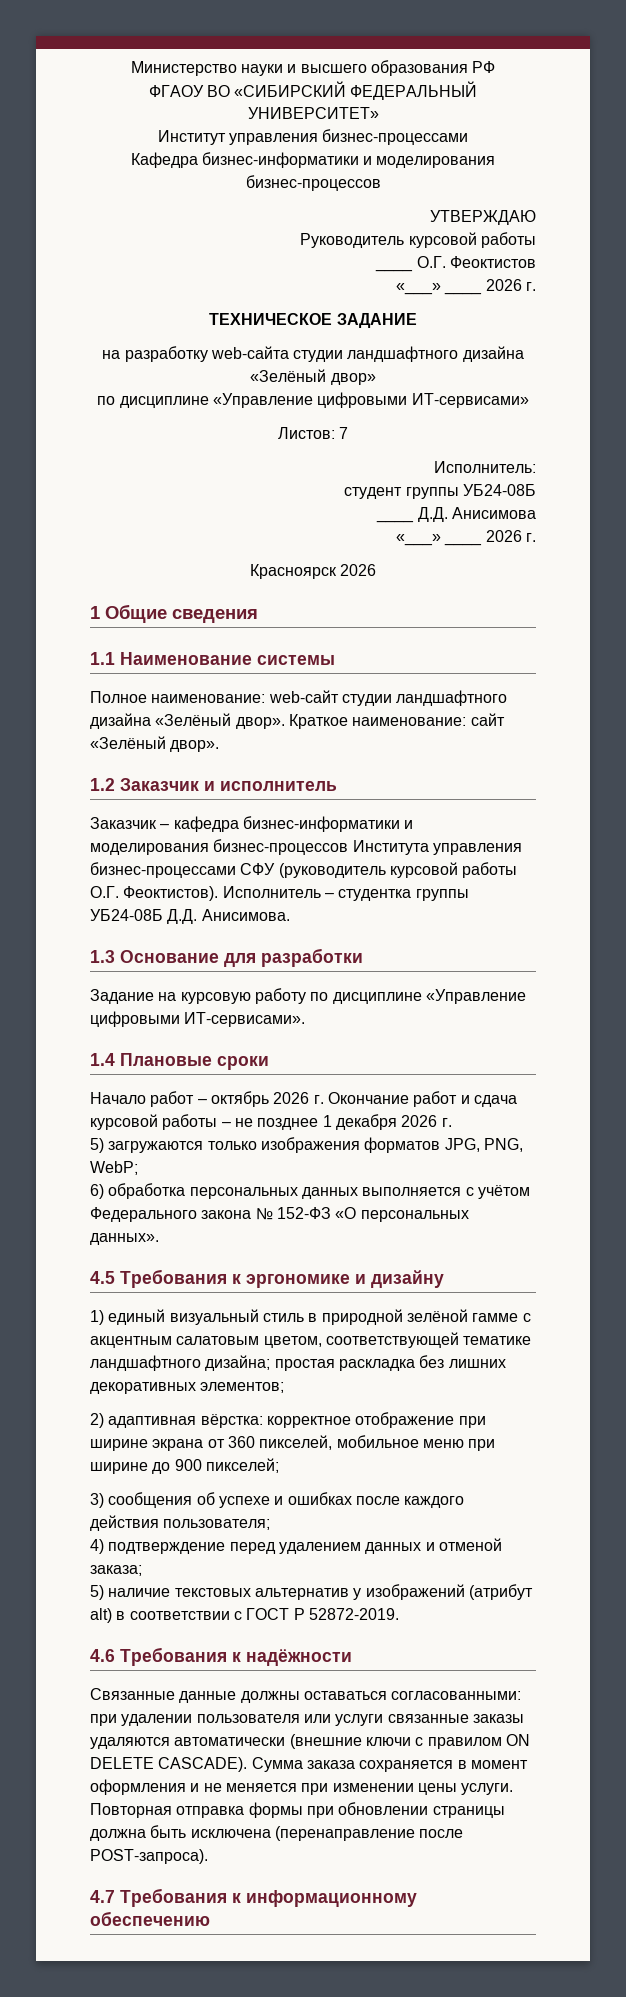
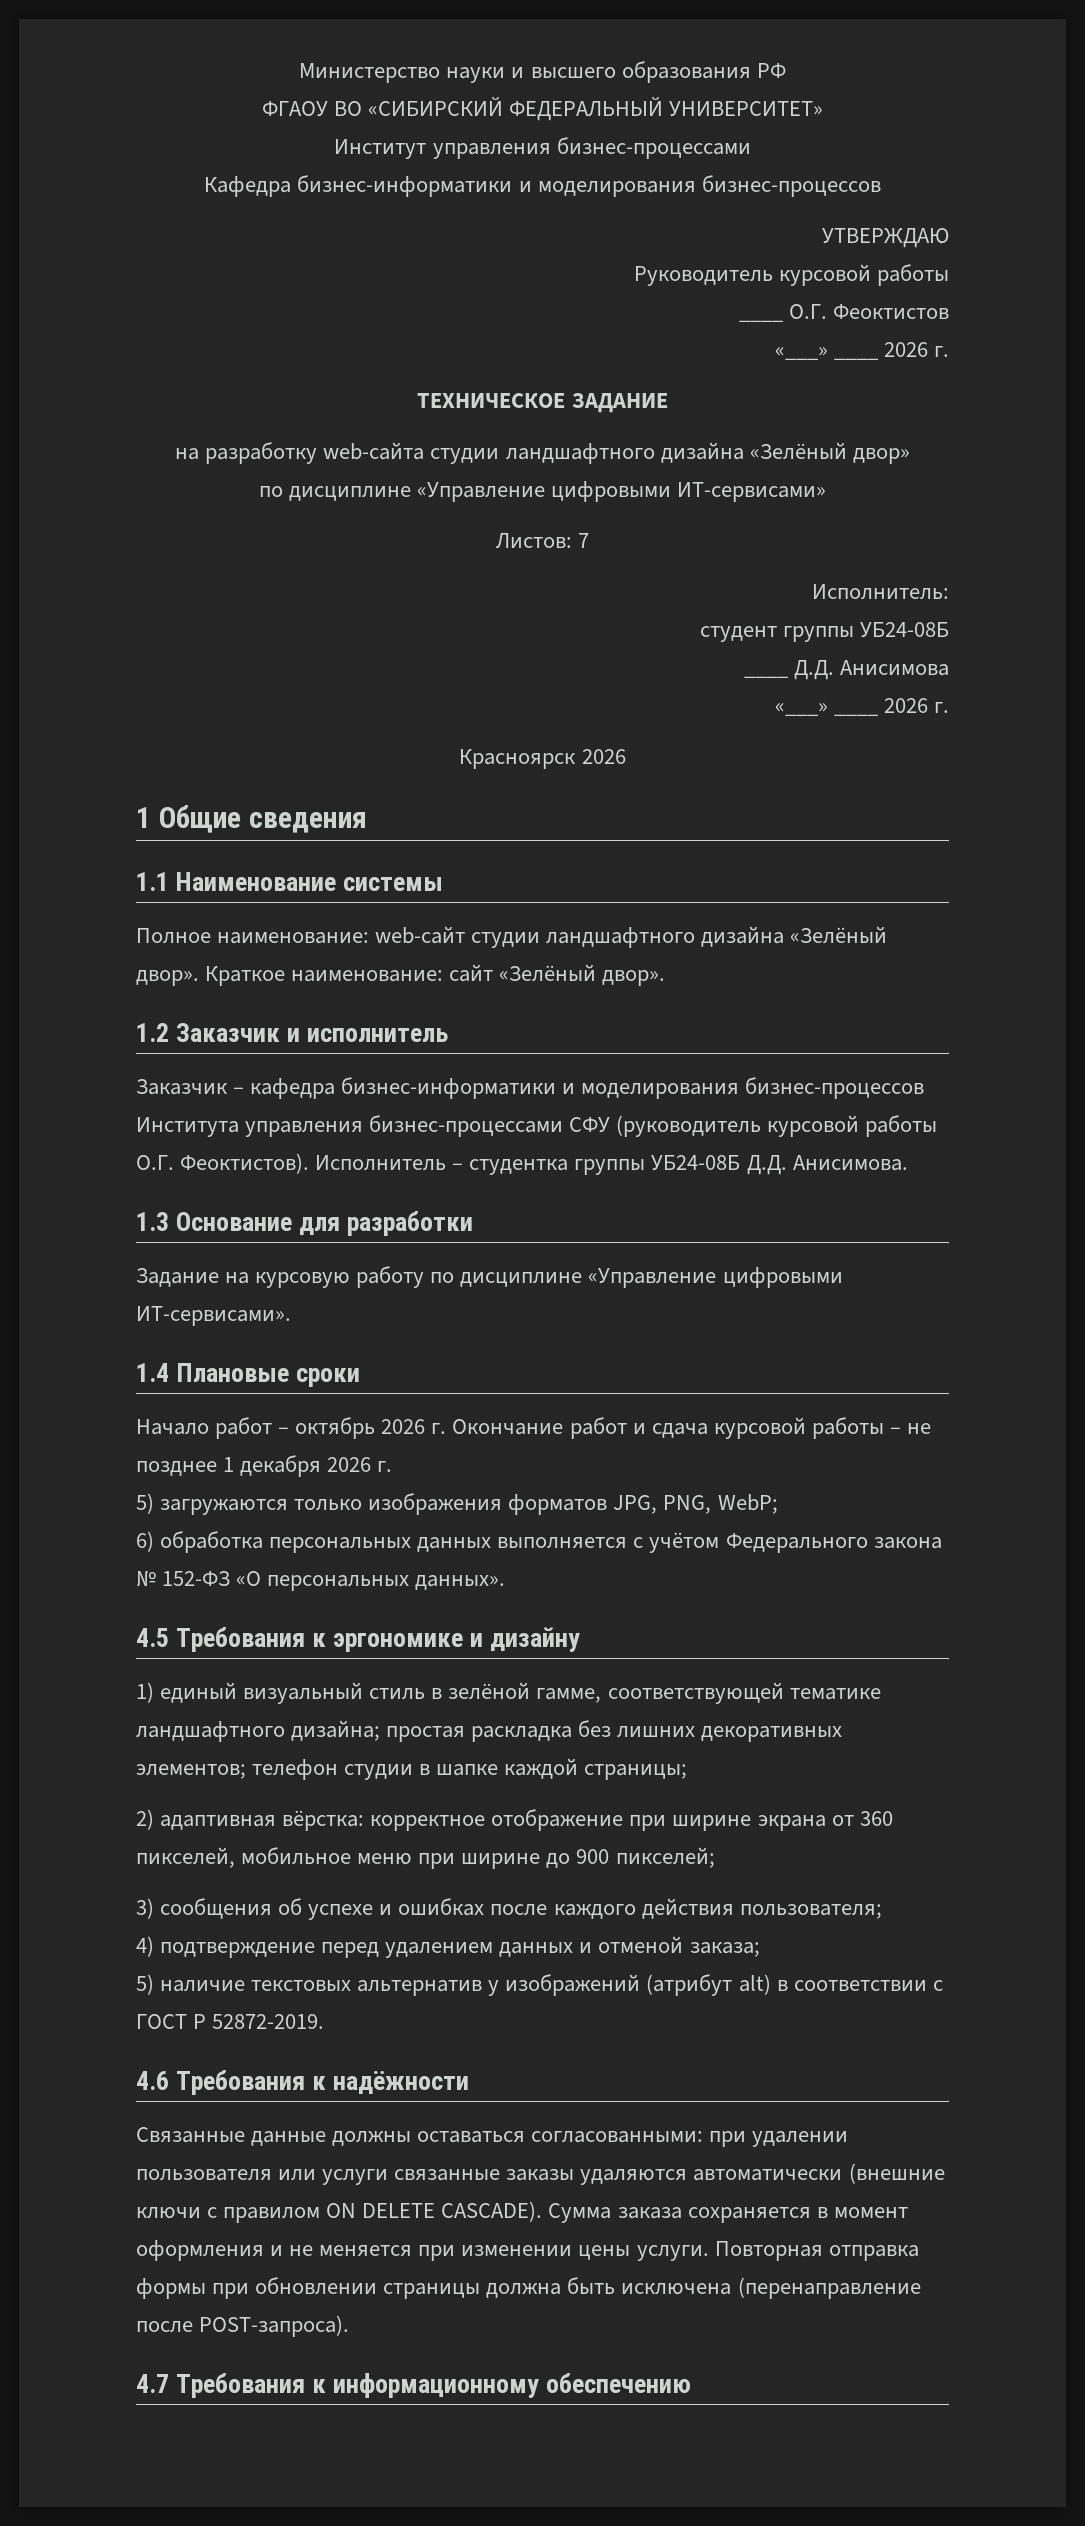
- 1) единый визуальный стиль в природной зелёной гамме с акцентным салатовым цветом, соответствующей тематике ландшафтного дизайна; простая раскладка без лишних декоративных элементов;
+ 1) единый визуальный стиль в зелёной гамме, соответствующей тематике ландшафтного дизайна; простая раскладка без лишних декоративных элементов; телефон студии в шапке каждой страницы;

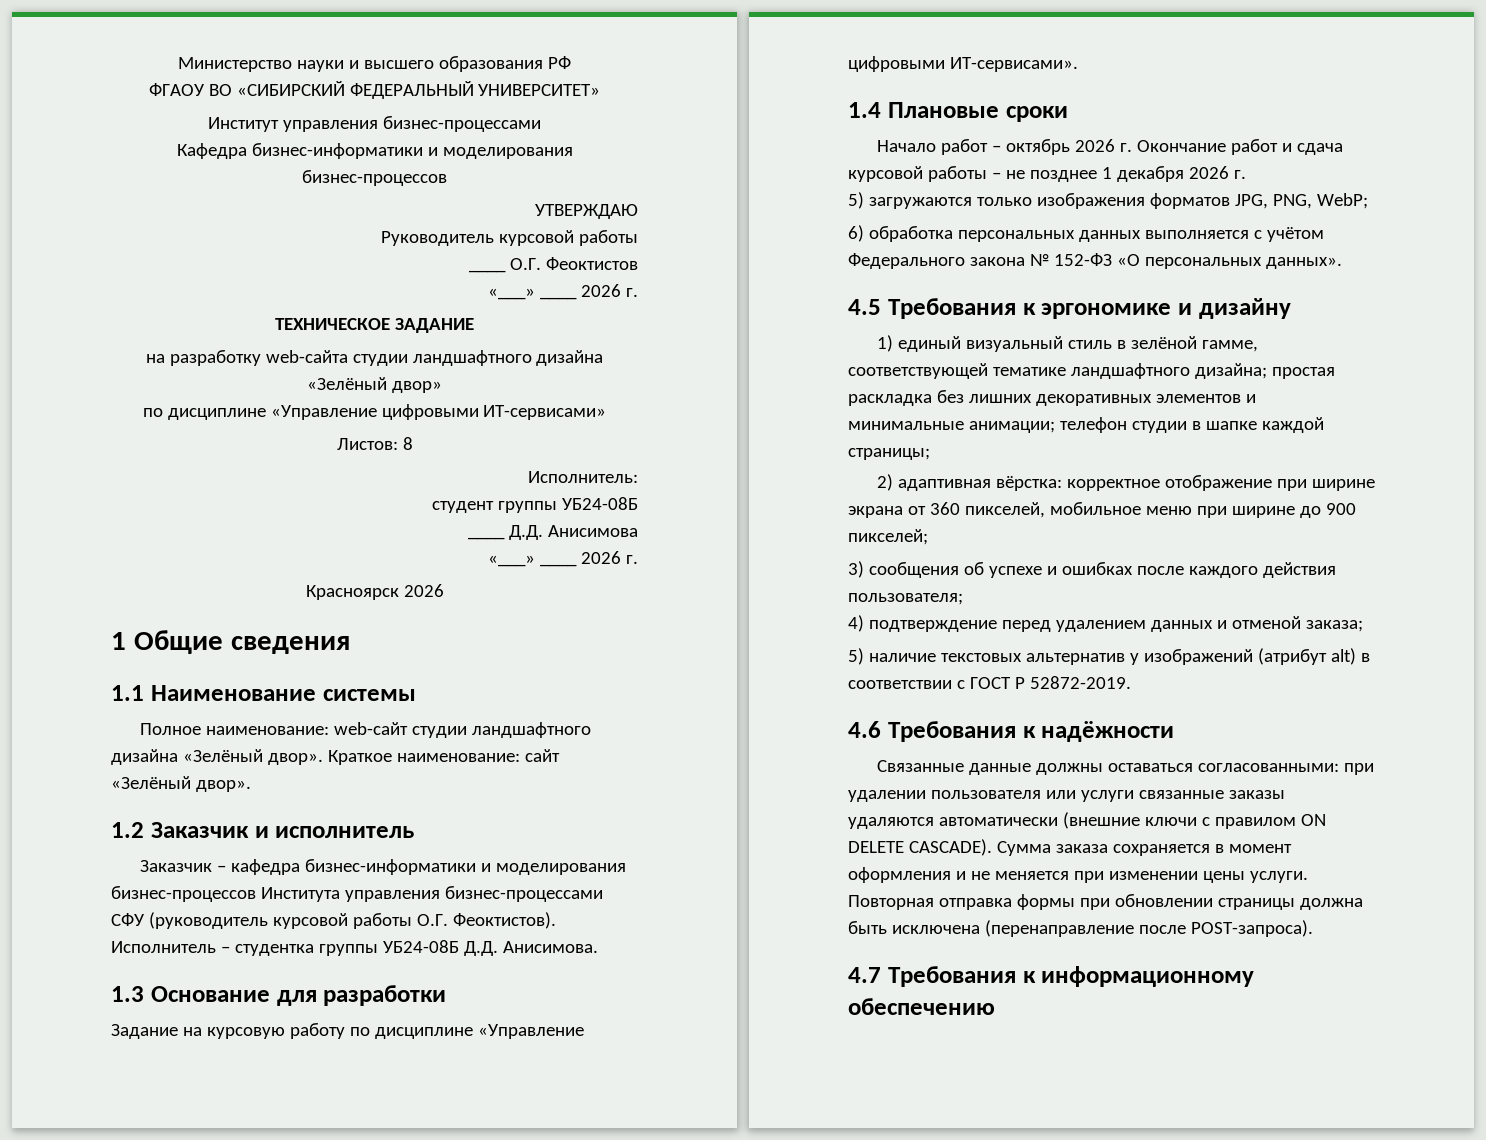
- Листов: 7
+ Листов: 8
- 1) единый визуальный стиль в зелёной гамме, соответствующей тематике ландшафтного дизайна; простая раскладка без лишних декоративных элементов; телефон студии в шапке каждой страницы;
+ 1) единый визуальный стиль в зелёной гамме, соответствующей тематике ландшафтного дизайна; простая раскладка без лишних декоративных элементов и минимальные анимации; телефон студии в шапке каждой страницы;

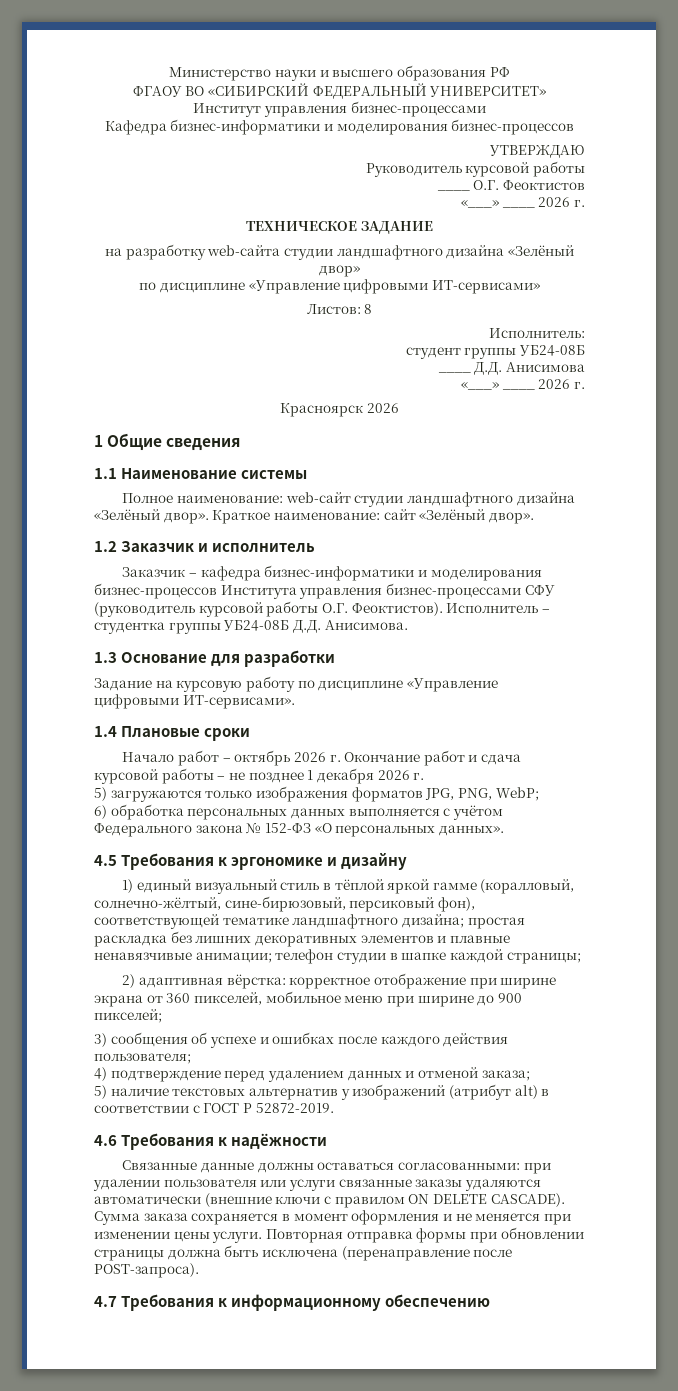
- 1) единый визуальный стиль в зелёной гамме, соответствующей тематике ландшафтного дизайна; простая раскладка без лишних декоративных элементов и минимальные анимации; телефон студии в шапке каждой страницы;
+ 1) единый визуальный стиль в тёплой яркой гамме (коралловый, солнечно-жёлтый, сине-бирюзовый, персиковый фон), соответствующей тематике ландшафтного дизайна; простая раскладка без лишних декоративных элементов и плавные ненавязчивые анимации; телефон студии в шапке каждой страницы;

